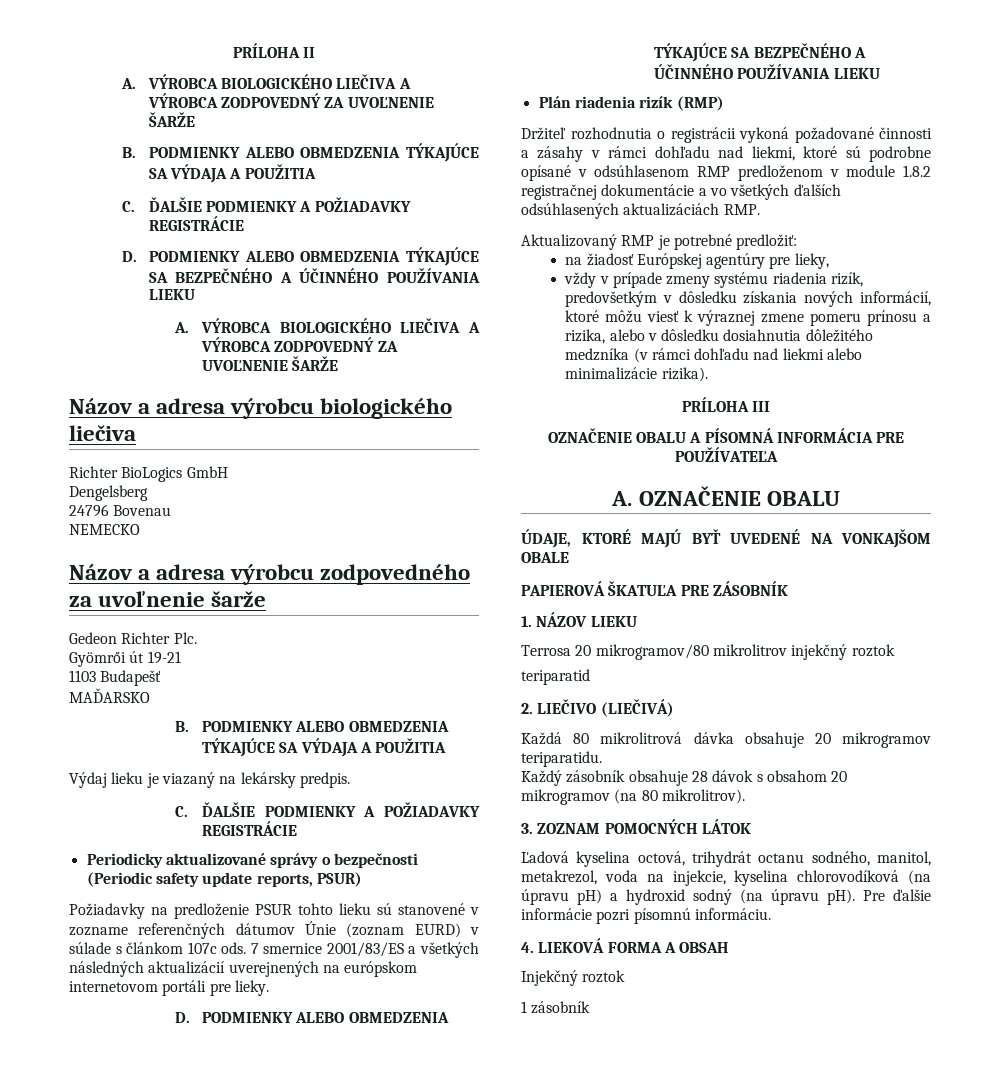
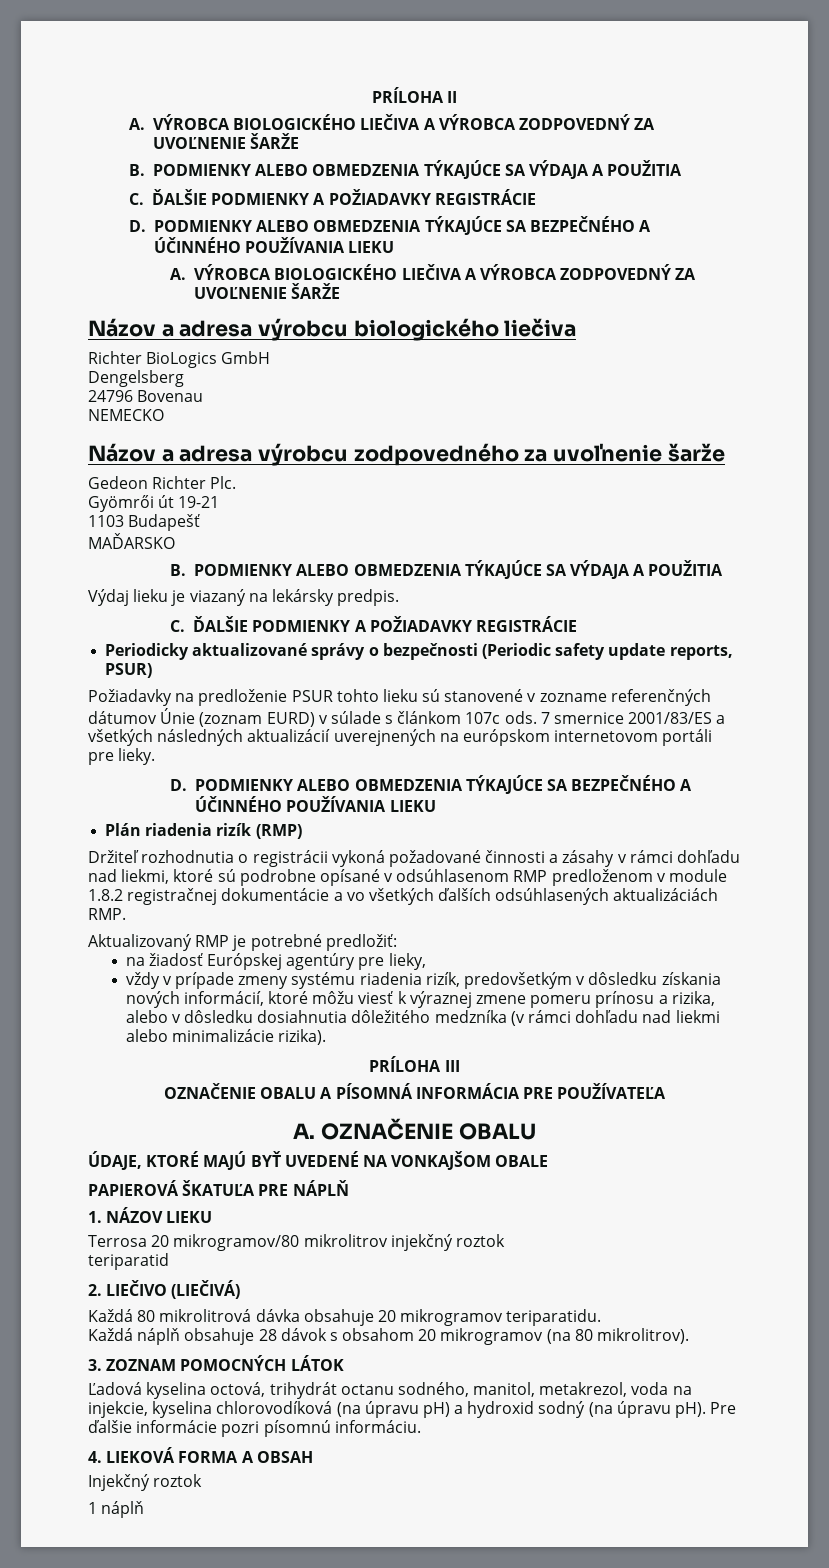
- PAPIEROVÁ ŠKATUĽA PRE ZÁSOBNÍK
+ PAPIEROVÁ ŠKATUĽA PRE NÁPLŇ
- Každý zásobník obsahuje 28 dávok s obsahom 20 mikrogramov (na 80 mikrolitrov).
+ Každá náplň obsahuje 28 dávok s obsahom 20 mikrogramov (na 80 mikrolitrov).
- 1 zásobník
+ 1 náplň

